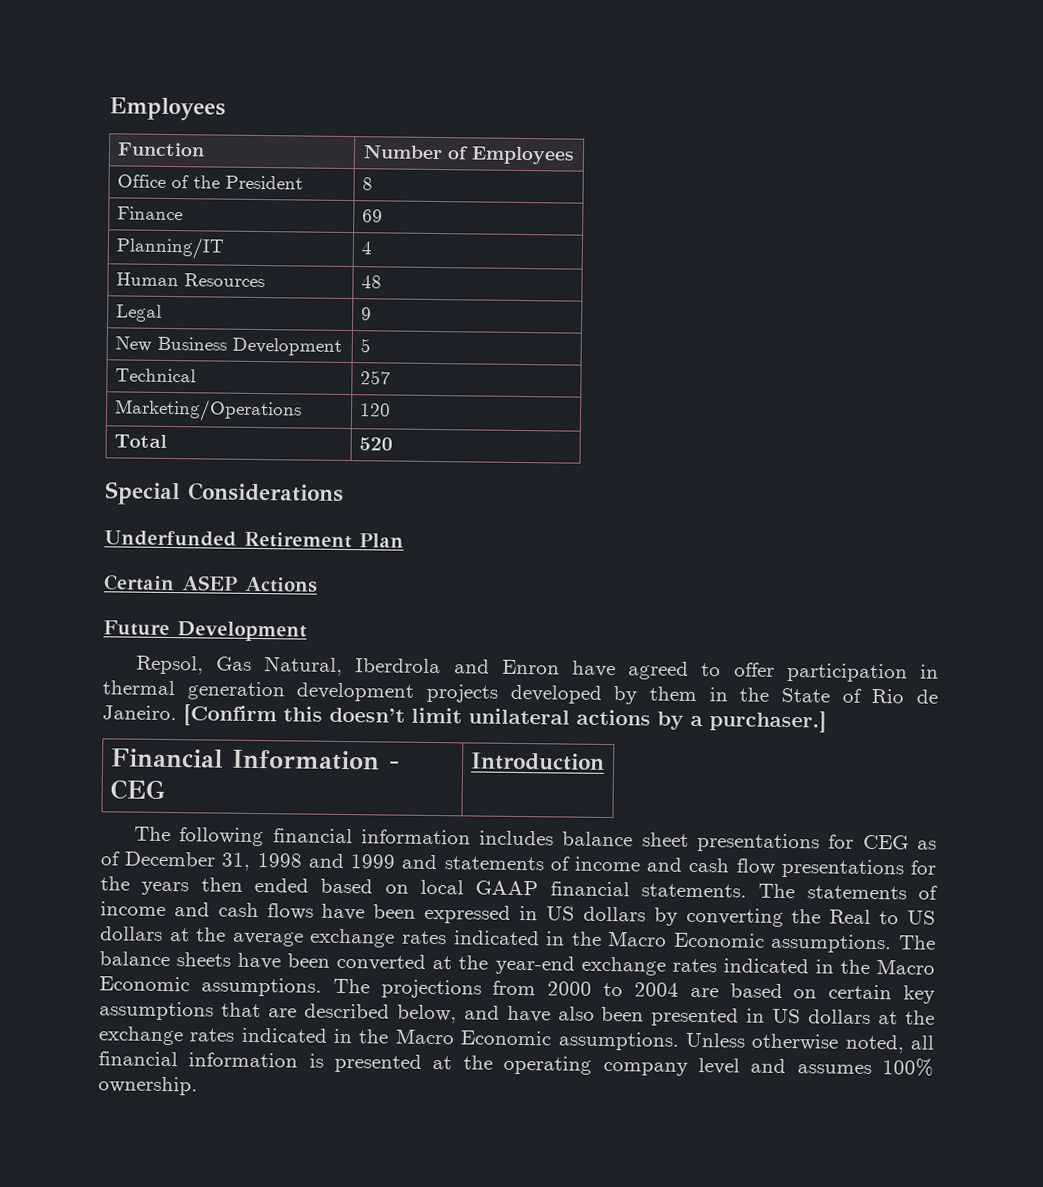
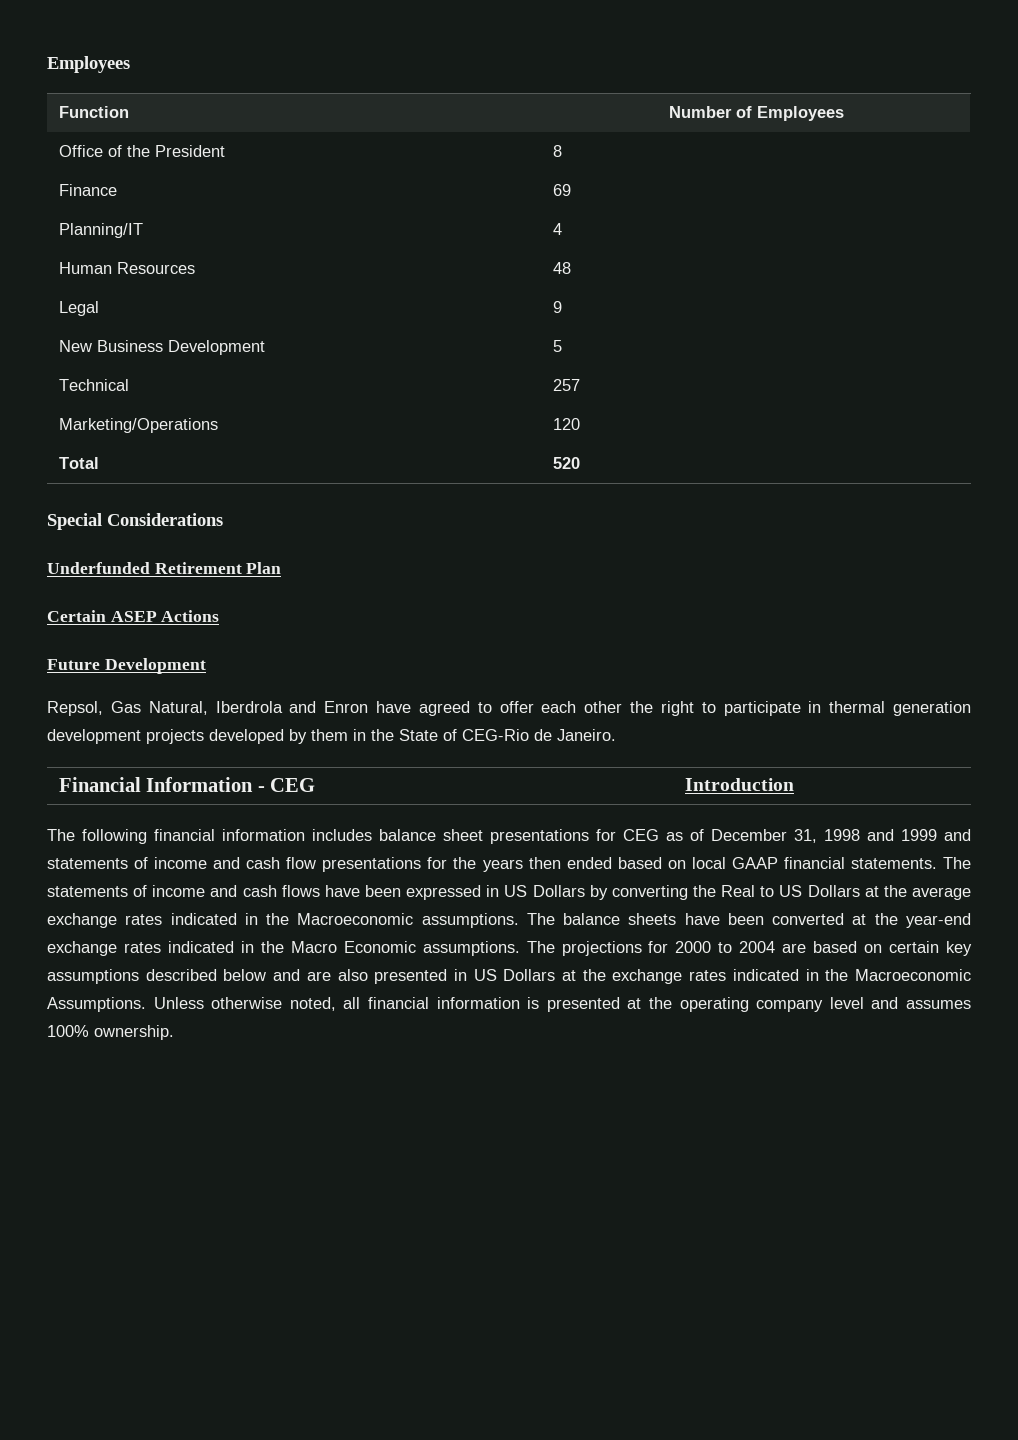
- Repsol, Gas Natural, Iberdrola and Enron have agreed to offer participation in thermal generation development projects developed by them in the State of Rio de Janeiro. [Confirm this doesn’t limit unilateral actions by a purchaser.]
+ Repsol, Gas Natural, Iberdrola and Enron have agreed to offer each other the right to participate in thermal generation development projects developed by them in the State of CEG-Rio de Janeiro.
- The statements of income and cash flows have been expressed in US dollars by converting the Real to US dollars at the average exchange rates indicated in the Macro Economic assumptions.
+ The statements of income and cash flows have been expressed in US Dollars by converting the Real to US Dollars at the average exchange rates indicated in the Macroeconomic assumptions.
- The projections from 2000 to 2004 are based on certain key assumptions that are described below, and have also been presented in US dollars at the exchange rates indicated in the Macro Economic assumptions.
+ The projections for 2000 to 2004 are based on certain key assumptions described below and are also presented in US Dollars at the exchange rates indicated in the Macroeconomic Assumptions.

